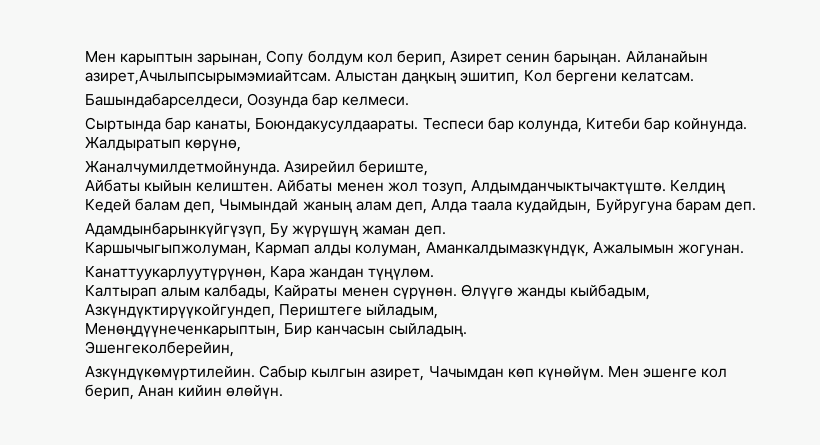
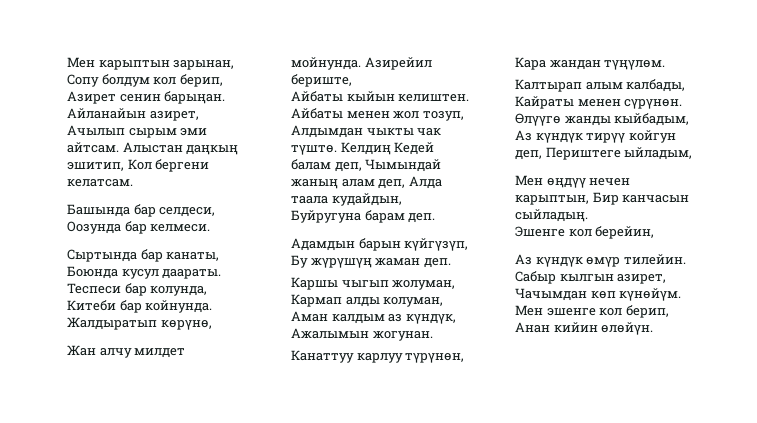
- Айланайын азирет,Ачылыпсырымэмиайтсам.
+ Айланайын азирет, Ачылып сырым эми айтсам.
- Башындабарселдеси, Оозунда бар келмеси.
+ Башында бар селдеси, Оозунда бар келмеси.
- Сыртында бар канаты, Боюндакусулдаараты.
+ Сыртында бар канаты, Боюнда кусул даараты.
- Жаналчумилдетмойнунда.
+ Жан алчу милдет мойнунда.
- Айбаты менен жол тозуп, Алдымданчыктычактүштө.
+ Айбаты менен жол тозуп, Алдымдан чыкты чак түштө.
- Адамдынбарынкүйгүзүп, Бу жүрүшүң жаман деп.
+ Адамдын барын күйгүзүп, Бу жүрүшүң жаман деп.
- Каршычыгыпжолуман, Кармап алды колуман, Аманкалдымазкүндүк, Ажалымын жогунан.
+ Каршы чыгып жолуман, Кармап алды колуман, Аман калдым аз күндүк, Ажалымын жогунан.
- Канаттуукарлуутүрүнөн, Кара жандан түңүлөм.
+ Канаттуу карлуу түрүнөн, Кара жандан түңүлөм.
- Өлүүгө жанды кыйбадым, Азкүндүктирүүкойгундеп, Периштеге ыйладым,
- Менөңдүүнеченкарыптын, Бир канчасын сыйладың.
- Эшенгеколберейин,
- Азкүндүкөмүртилейин.
+ Өлүүгө жанды кыйбадым, Аз күндүк тирүү койгун деп, Периштеге ыйладым,
+ Мен өңдүү нечен карыптын, Бир канчасын сыйладың.
+ Эшенге кол берейин,
+ Аз күндүк өмүр тилейин.

